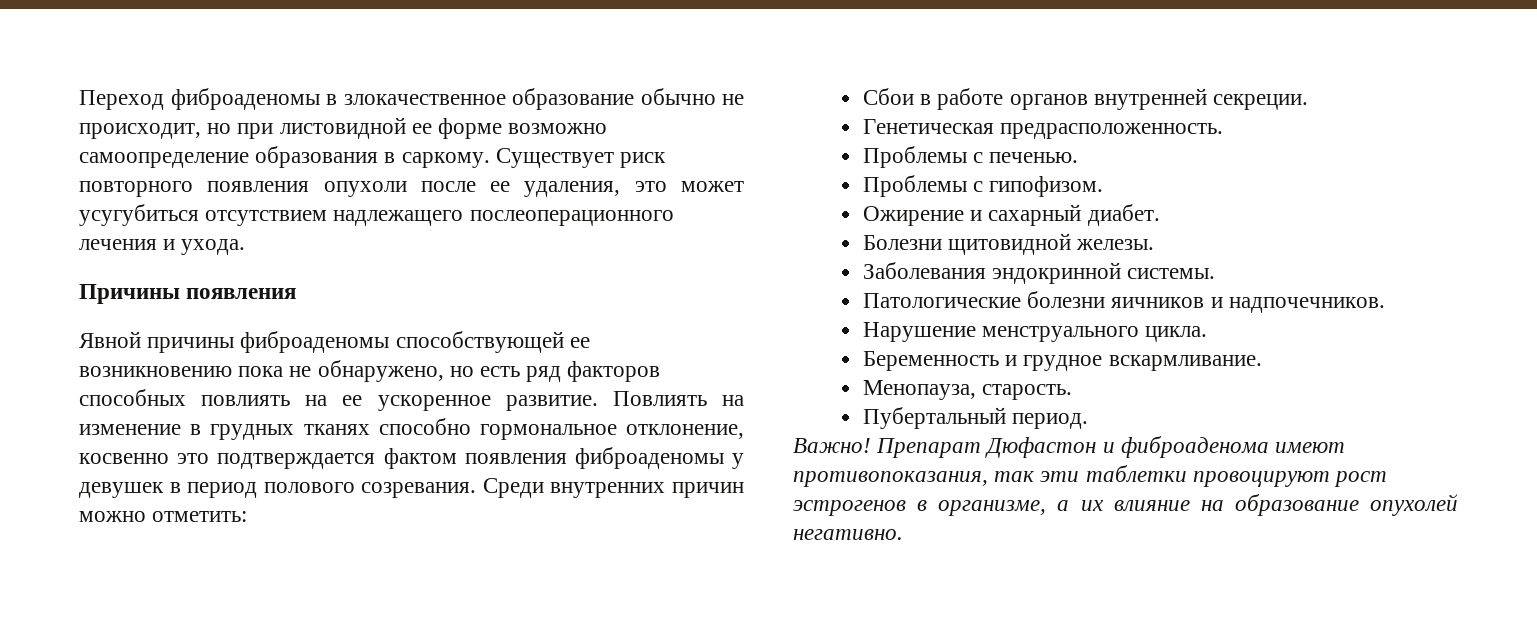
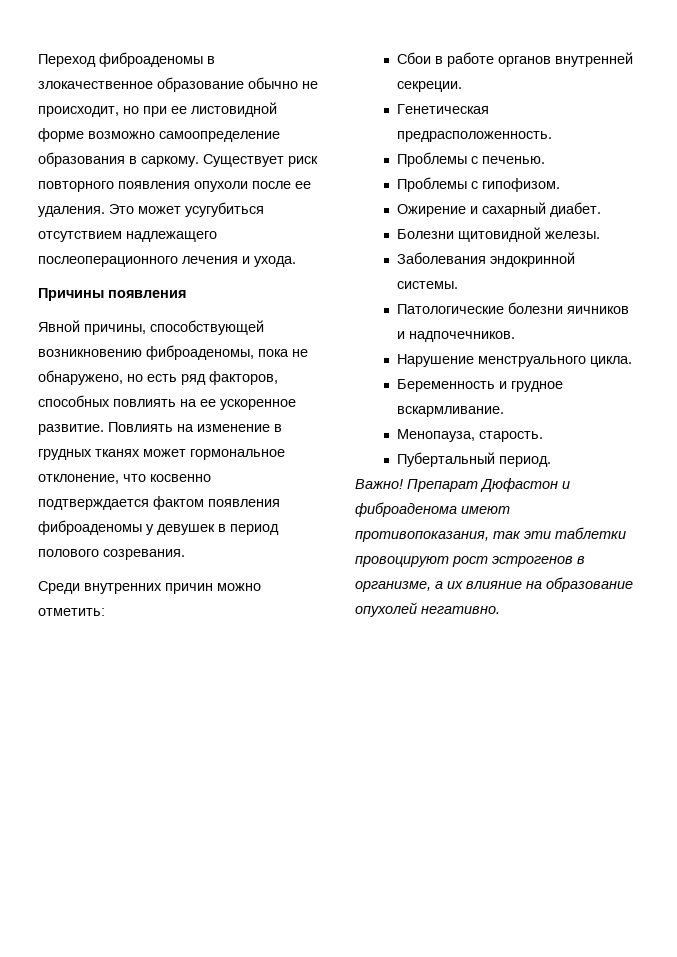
- Переход фиброаденомы в злокачественное образование обычно не происходит, но при листовидной ее форме возможно самоопределение образования в саркому.
+ Переход фиброаденомы в злокачественное образование обычно не происходит, но при ее листовидной форме возможно самоопределение образования в саркому.
- Существует риск повторного появления опухоли после ее удаления, это может усугубиться отсутствием надлежащего послеоперационного лечения и ухода.
+ Существует риск повторного появления опухоли после ее удаления. Это может усугубиться отсутствием надлежащего послеоперационного лечения и ухода.
- Явной причины фиброаденомы способствующей ее возникновению пока не обнаружено, но есть ряд факторов способных повлиять на ее ускоренное развитие.
+ Явной причины, способствующей возникновению фиброаденомы, пока не обнаружено, но есть ряд факторов, способных повлиять на ее ускоренное развитие.
- Повлиять на изменение в грудных тканях способно гормональное отклонение, косвенно это подтверждается фактом появления фиброаденомы у девушек в период полового созревания. Среди внутренних причин можно отметить:
+ Повлиять на изменение в грудных тканях может гормональное отклонение, что косвенно подтверждается фактом появления фиброаденомы у девушек в период полового созревания.
+ Среди внутренних причин можно отметить:

